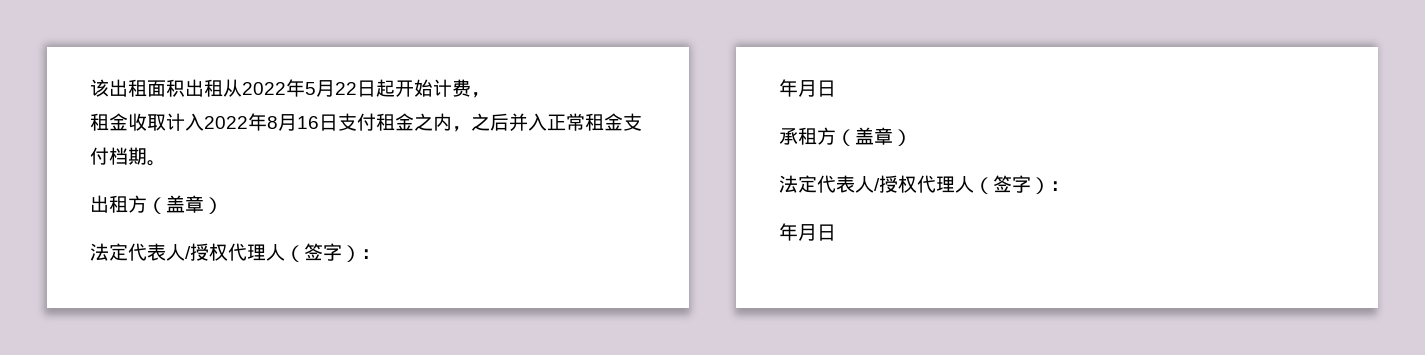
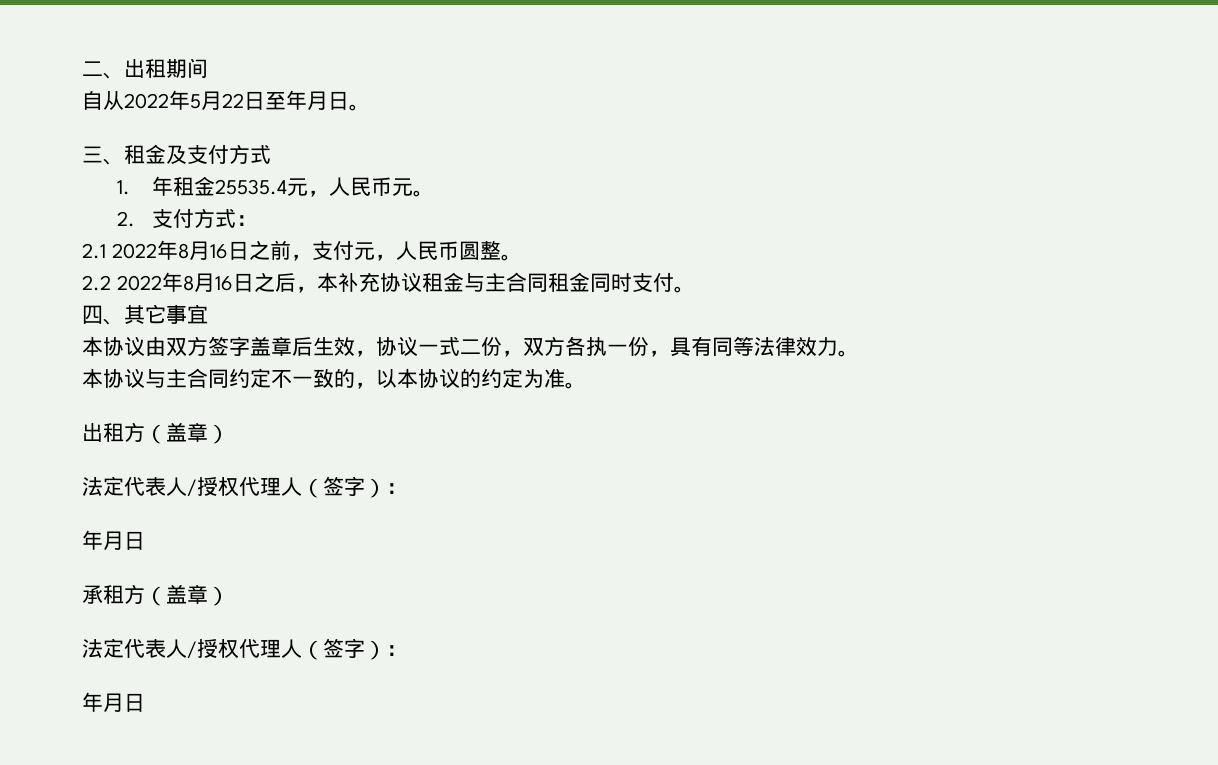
- 该出租面积出租从2022年5月22日起开始计费，
- 租金收取计入2022年8月16日支付租金之内，之后并入正常租金支付档期。
+ 二、出租期间
+ 自从2022年5月22日至年月日。
+ 三、租金及支付方式
+ 1.年租金25535.4元，人民币元。
+ 2.支付方式：
+ 2.1 2022年8月16日之前，支付元，人民币圆整。
+ 2.2 2022年8月16日之后，本补充协议租金与主合同租金同时支付。
+ 四、其它事宜
+ 本协议由双方签字盖章后生效，协议一式二份，双方各执一份，具有同等法律效力。
+ 本协议与主合同约定不一致的，以本协议的约定为准。

